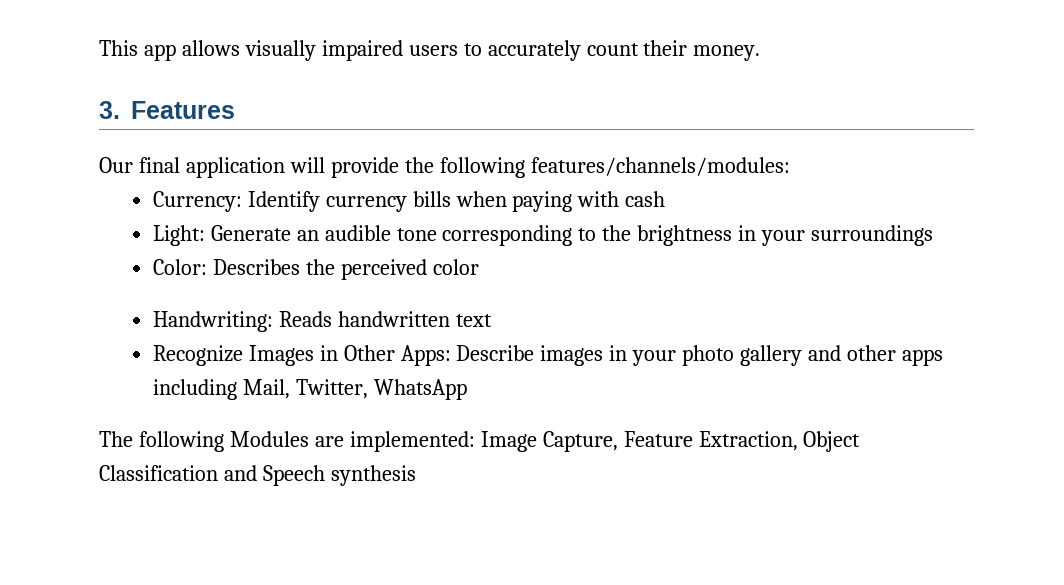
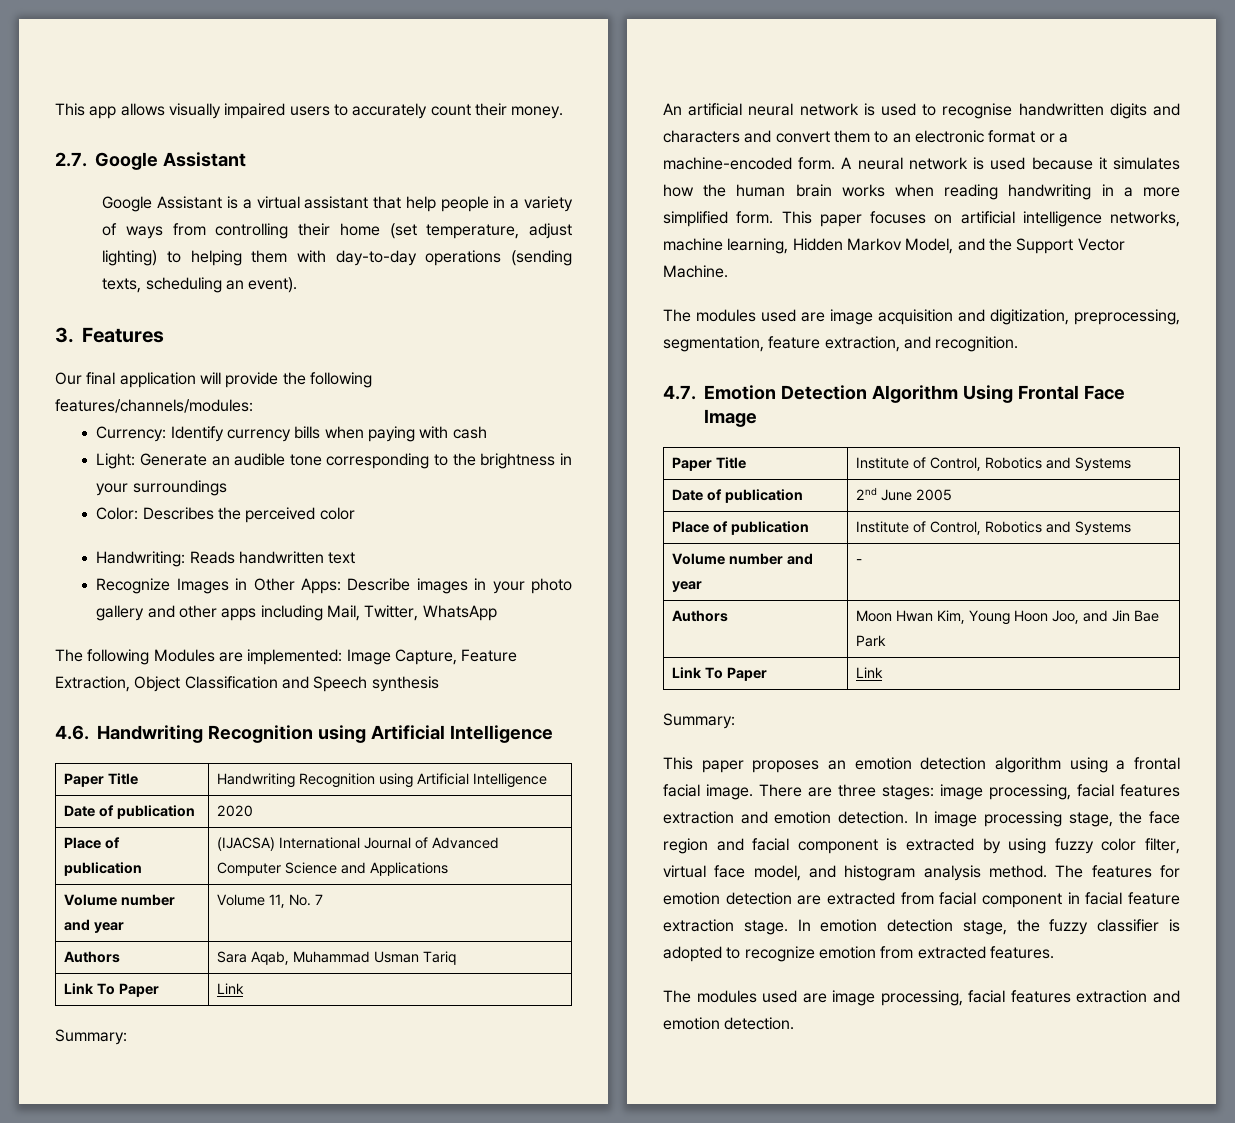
+ 2.7. Google Assistant
+ Google Assistant is a virtual assistant that help people in a variety of ways from controlling their home (set temperature, adjust lighting) to helping them with day-to-day operations (sending texts, scheduling an event).
+ 4.6. Handwriting Recognition using Artificial Intelligence
+ Paper Title | Handwriting Recognition using Artificial Intelligence
+ Date of publication | 2020
+ Place of publication | (IJACSA) International Journal of Advanced Computer Science and Applications
+ Volume number and year | Volume 11, No. 7
+ Authors | Sara Aqab, Muhammad Usman Tariq
+ Link To Paper | Link
+ Summary:
+ An artificial neural network is used to recognise handwritten digits and characters and convert them to an electronic format or a machine-encoded form. A neural network is used because it simulates how the human brain works when reading handwriting in a more simplified form. This paper focuses on artificial intelligence networks, machine learning, Hidden Markov Model, and the Support Vector Machine.
+ The modules used are image acquisition and digitization, preprocessing, segmentation, feature extraction, and recognition.
+ 4.7. Emotion Detection Algorithm Using Frontal Face Image
+ Paper Title | Institute of Control, Robotics and Systems
+ Date of publication | 2nd June 2005
+ Place of publication | Institute of Control, Robotics and Systems
+ Volume number and year | -
+ Authors | Moon Hwan Kim, Young Hoon Joo, and Jin Bae Park
+ Link To Paper | Link
+ Summary:
+ This paper proposes an emotion detection algorithm using a frontal facial image. There are three stages: image processing, facial features extraction and emotion detection. In image processing stage, the face region and facial component is extracted by using fuzzy color filter, virtual face model, and histogram analysis method. The features for emotion detection are extracted from facial component in facial feature extraction stage. In emotion detection stage, the fuzzy classifier is adopted to recognize emotion from extracted features.
+ The modules used are image processing, facial features extraction and emotion detection.

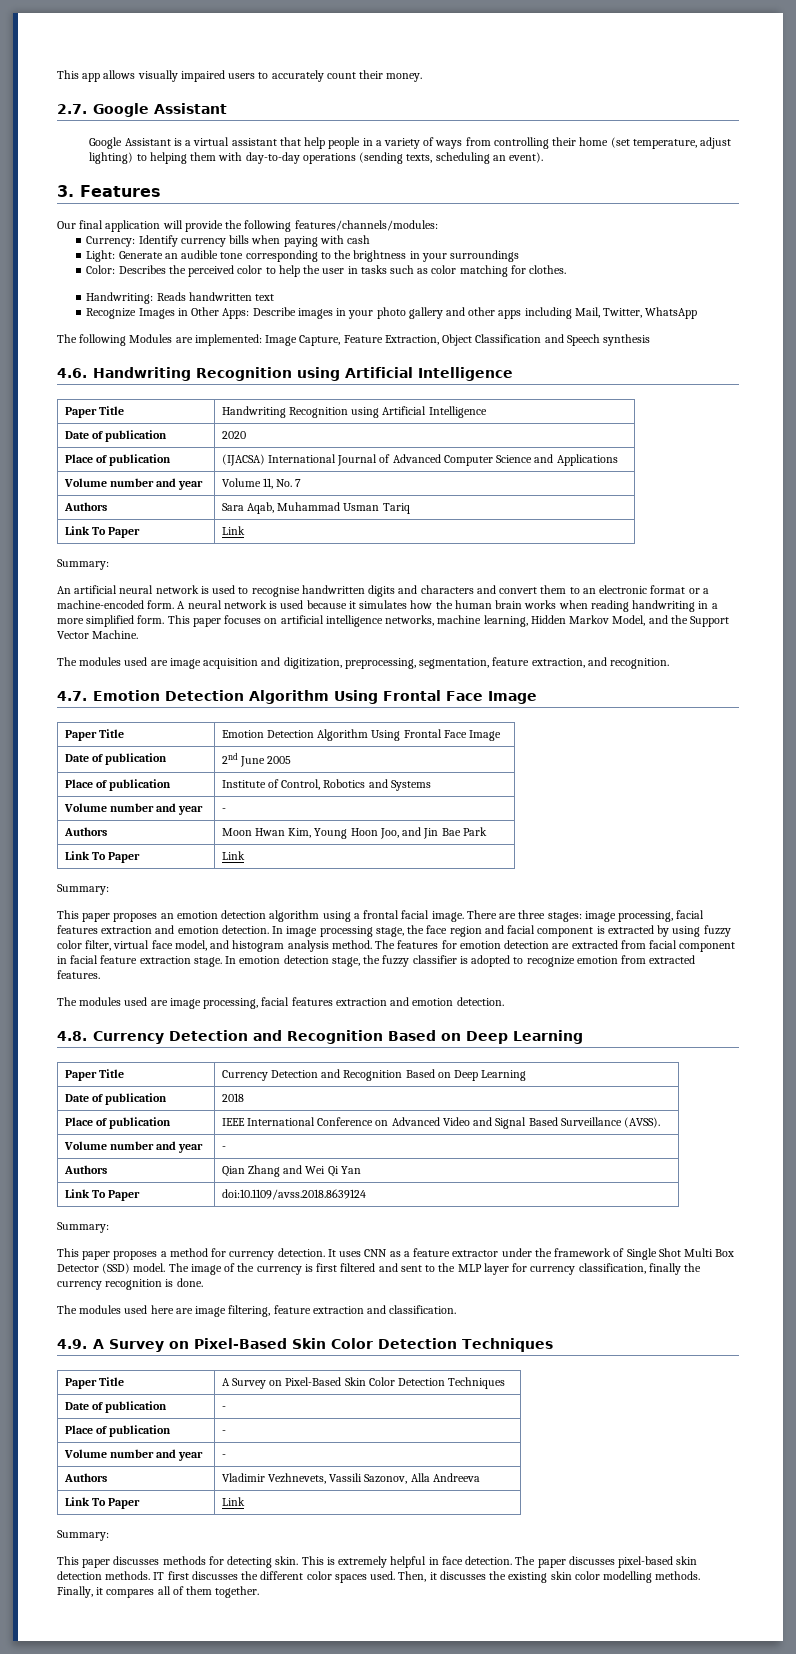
- Color: Describes the perceived color
+ Color: Describes the perceived color to help the user in tasks such as color matching for clothes.
- Paper Title | Institute of Control, Robotics and Systems
+ Paper Title | Emotion Detection Algorithm Using Frontal Face Image
+ 4.8. Currency Detection and Recognition Based on Deep Learning
+ Paper Title | Currency Detection and Recognition Based on Deep Learning
+ Date of publication | 2018
+ Place of publication | IEEE International Conference on Advanced Video and Signal Based Surveillance (AVSS).
+ Volume number and year | -
+ Authors | Qian Zhang and Wei Qi Yan
+ Link To Paper | doi:10.1109/avss.2018.8639124
+ Summary:
+ This paper proposes a method for currency detection. It uses CNN as a feature extractor under the framework of Single Shot Multi Box Detector (SSD) model. The image of the currency is first filtered and sent to the MLP layer for currency classification, finally the currency recognition is done.
+ The modules used here are image filtering, feature extraction and classification.
+ 4.9. A Survey on Pixel-Based Skin Color Detection Techniques
+ Paper Title | A Survey on Pixel-Based Skin Color Detection Techniques
+ Date of publication | -
+ Place of publication | -
+ Volume number and year | -
+ Authors | Vladimir Vezhnevets, Vassili Sazonov, Alla Andreeva
+ Link To Paper | Link
+ Summary:
+ This paper discusses methods for detecting skin. This is extremely helpful in face detection. The paper discusses pixel-based skin detection methods. IT first discusses the different color spaces used. Then, it discusses the existing skin color modelling methods. Finally, it compares all of them together.

